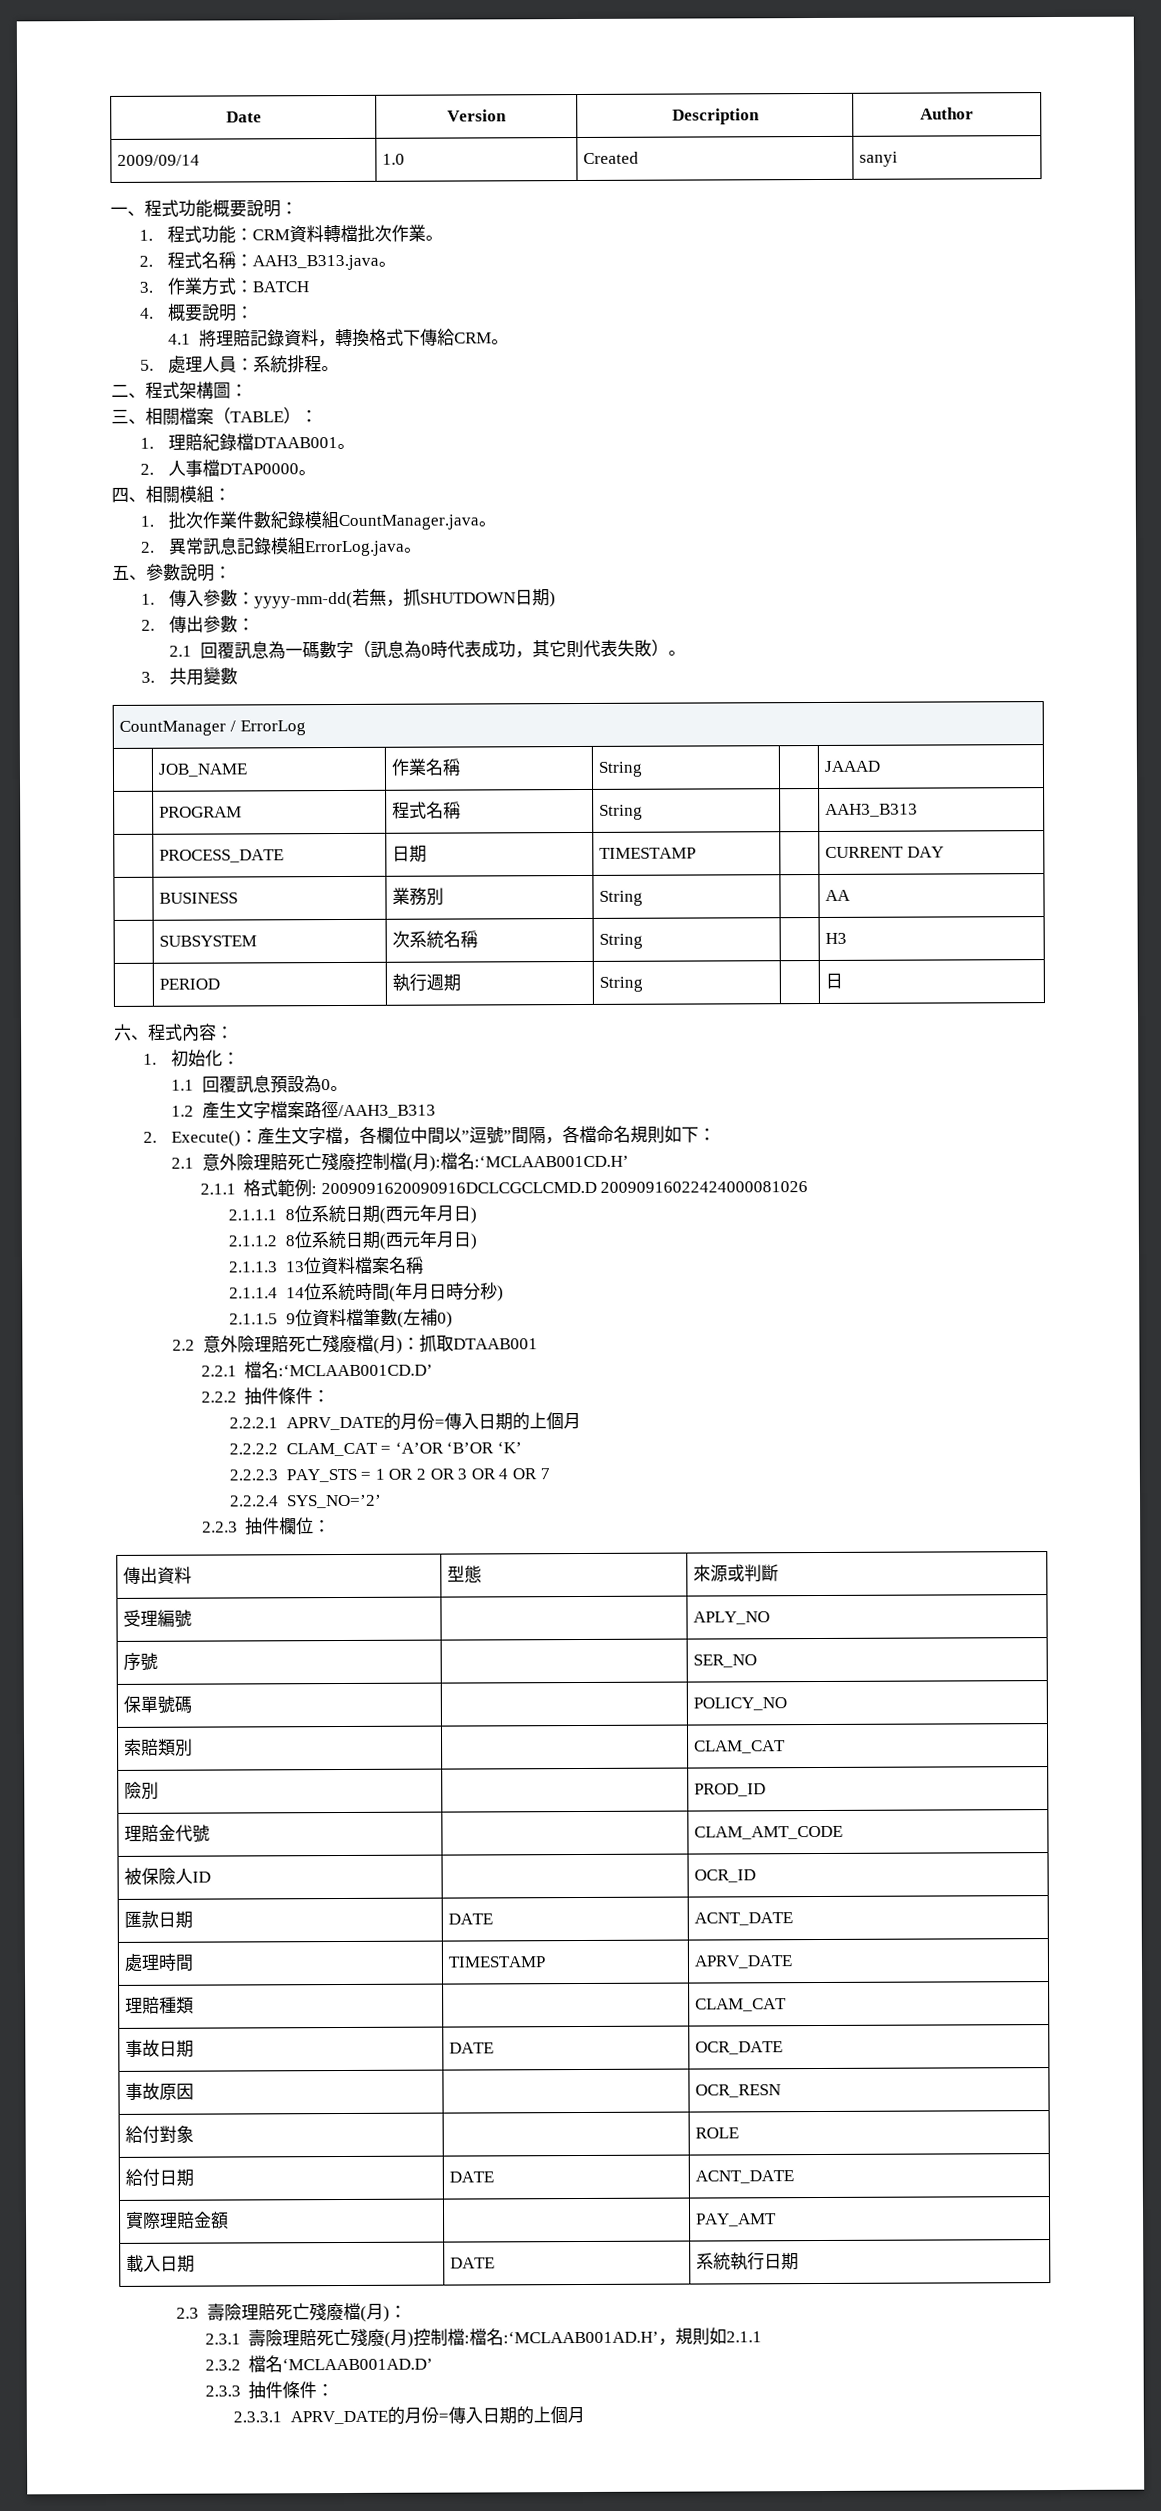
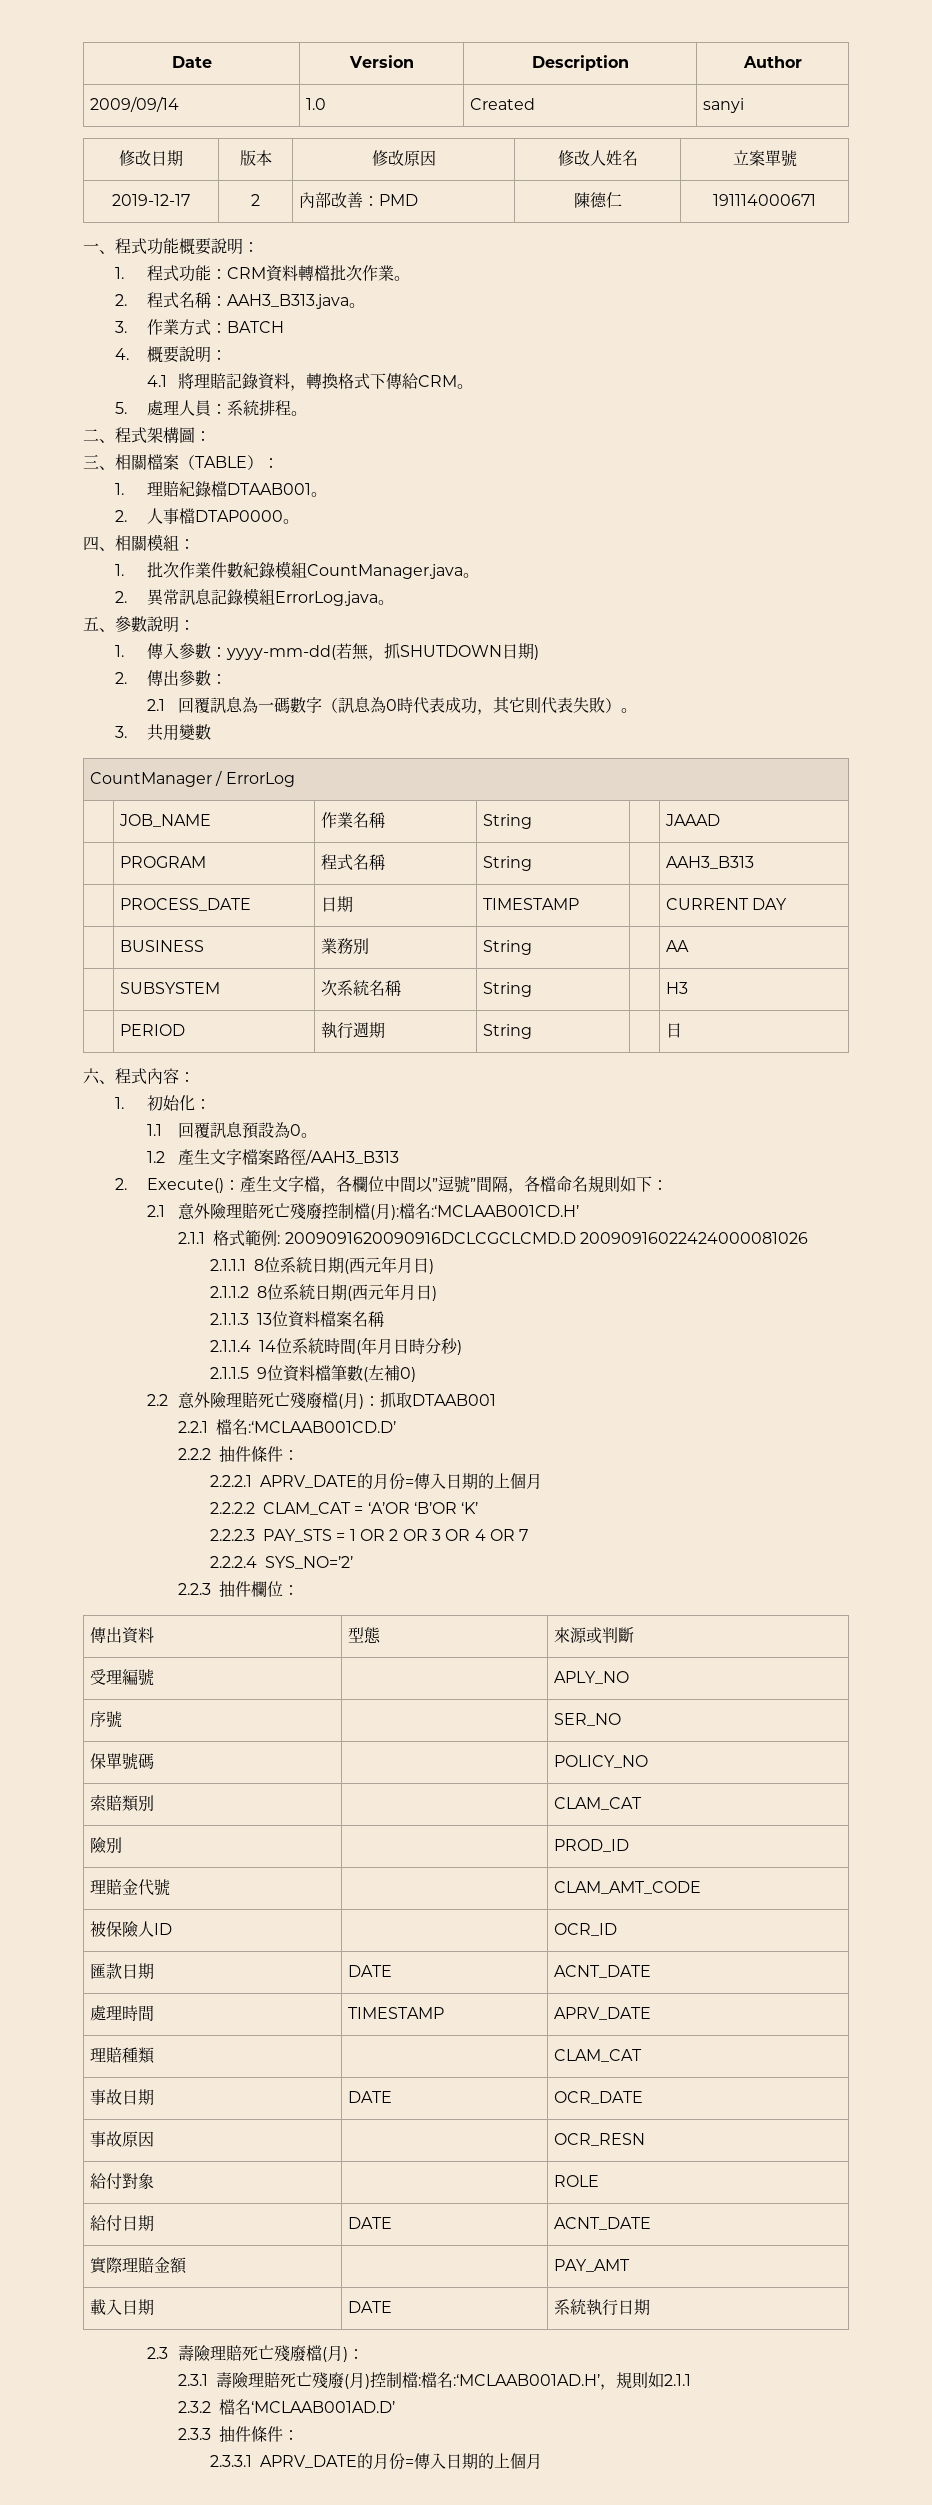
+ 修改日期 | 版本 | 修改原因 | 修改人姓名 | 立案單號
+ 2019-12-17 | 2 | 內部改善：PMD | 陳德仁 | 191114000671

